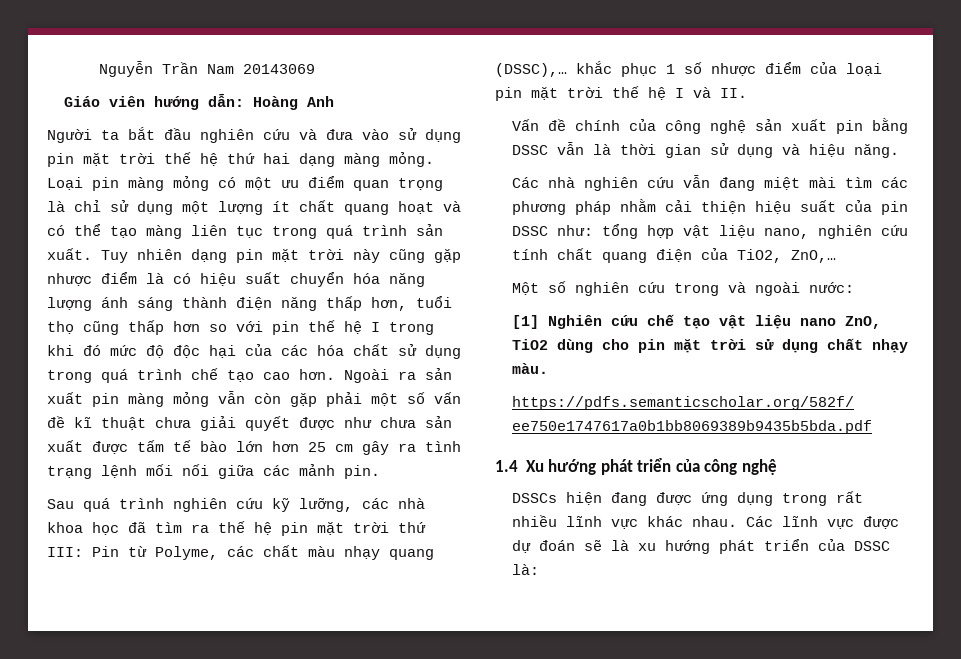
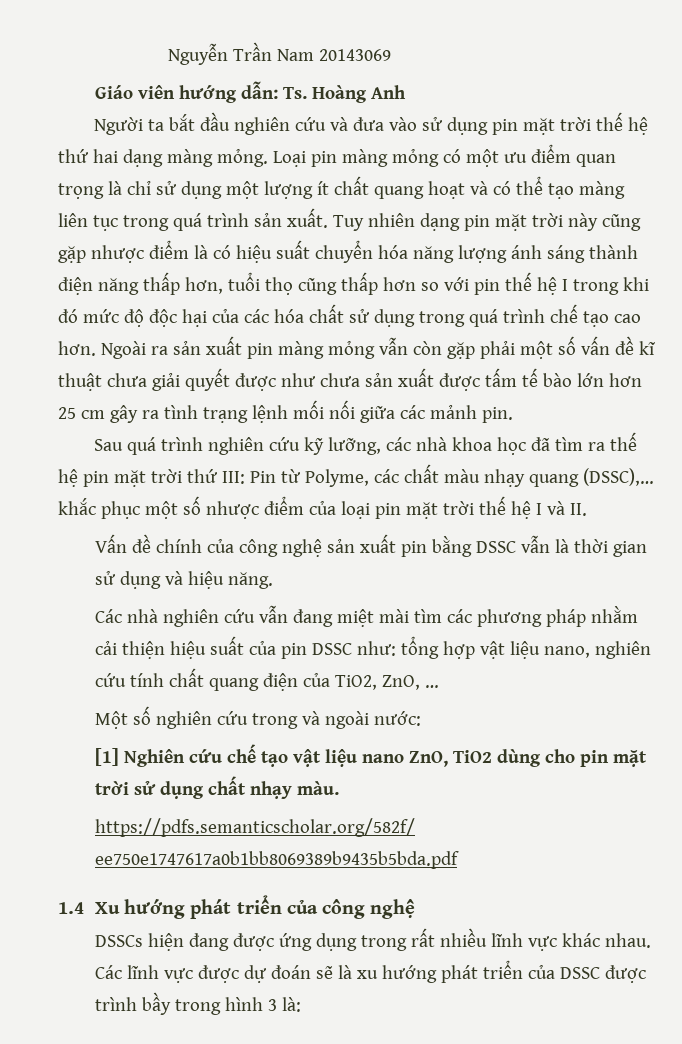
- Giáo viên hướng dẫn: Hoàng Anh
+ Giáo viên hướng dẫn: Ts. Hoàng Anh
- Sau quá trình nghiên cứu kỹ lưỡng, các nhà khoa học đã tìm ra thế hệ pin mặt trời thứ III: Pin từ Polyme, các chất màu nhạy quang (DSSC),… khắc phục 1 số nhược điểm của loại pin mặt trời thế hệ I và II.
+ Sau quá trình nghiên cứu kỹ lưỡng, các nhà khoa học đã tìm ra thế hệ pin mặt trời thứ III: Pin từ Polyme, các chất màu nhạy quang (DSSC),… khắc phục một số nhược điểm của loại pin mặt trời thế hệ I và II.
- Các nhà nghiên cứu vẫn đang miệt mài tìm các phương pháp nhằm cải thiện hiệu suất của pin DSSC như: tổng hợp vật liệu nano, nghiên cứu tính chất quang điện của TiO2, ZnO,…
+ Các nhà nghiên cứu vẫn đang miệt mài tìm các phương pháp nhằm cải thiện hiệu suất của pin DSSC như: tổng hợp vật liệu nano, nghiên cứu tính chất quang điện của TiO2, ZnO, …
- Các lĩnh vực được dự đoán sẽ là xu hướng phát triển của DSSC là:
+ Các lĩnh vực được dự đoán sẽ là xu hướng phát triển của DSSC được trình bầy trong hình 3 là:

